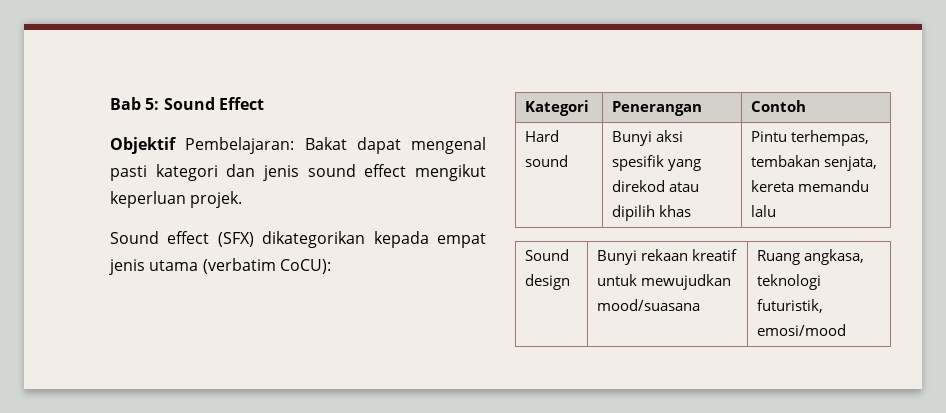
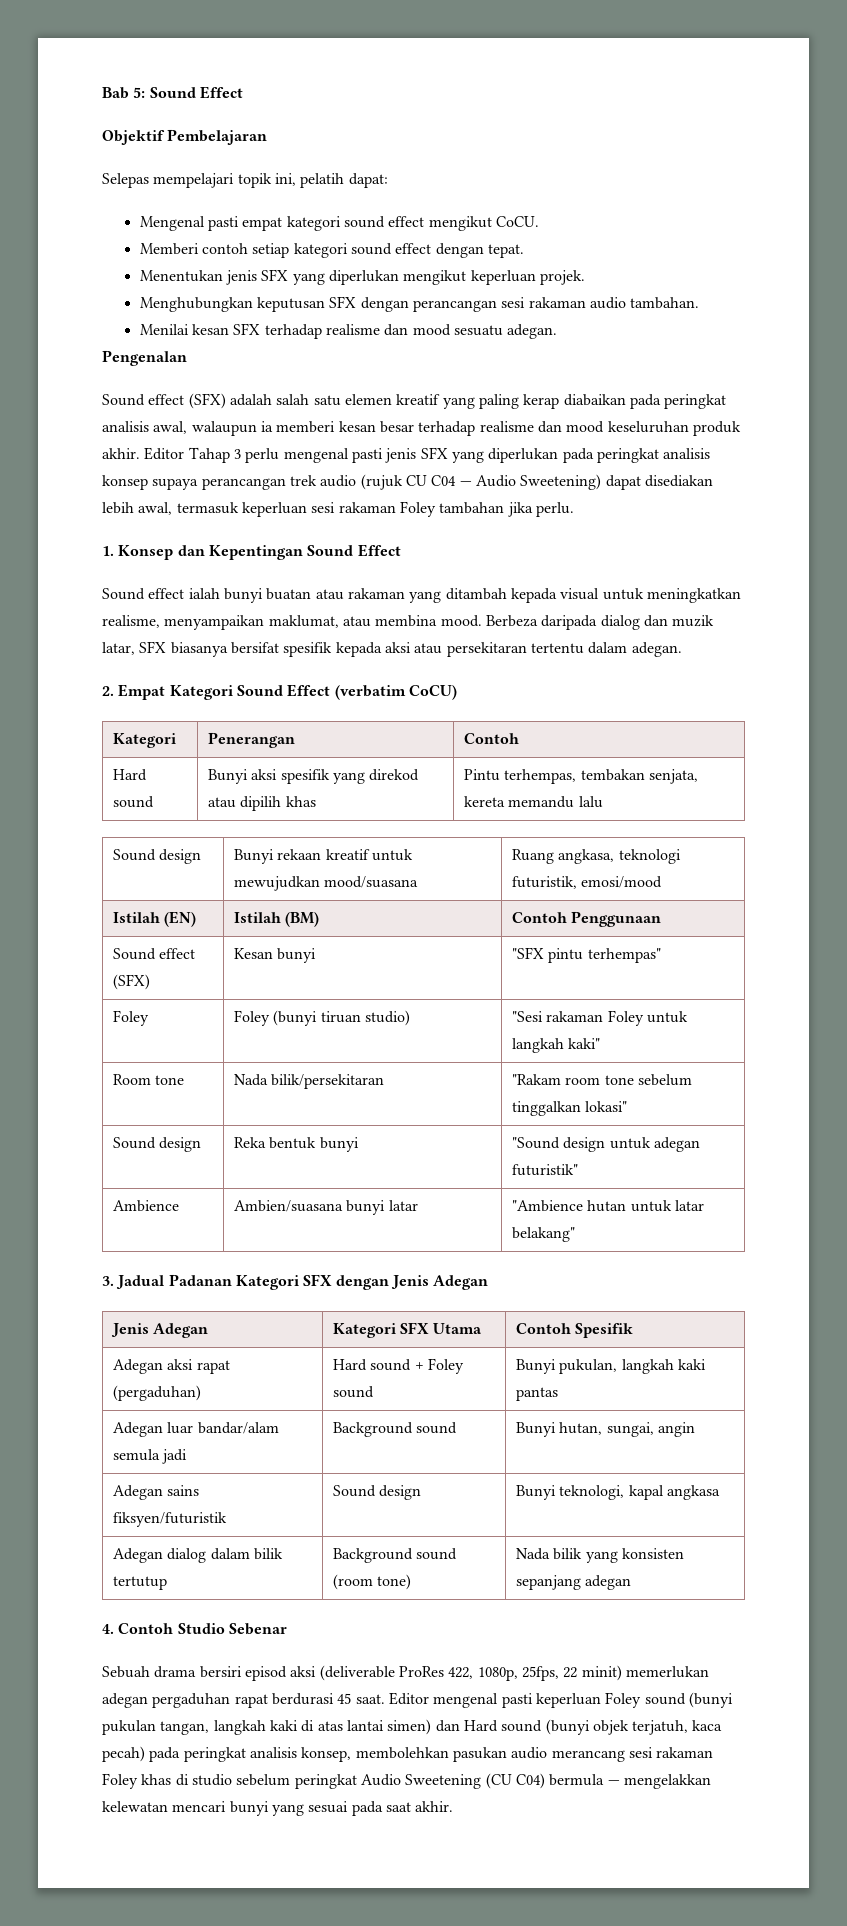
- Objektif Pembelajaran: Bakat dapat mengenal pasti kategori dan jenis sound effect mengikut keperluan projek.
- Sound effect (SFX) dikategorikan kepada empat jenis utama (verbatim CoCU):
+ Objektif Pembelajaran
+ Selepas mempelajari topik ini, pelatih dapat:
+ Mengenal pasti empat kategori sound effect mengikut CoCU.
+ Memberi contoh setiap kategori sound effect dengan tepat.
+ Menentukan jenis SFX yang diperlukan mengikut keperluan projek.
+ Menghubungkan keputusan SFX dengan perancangan sesi rakaman audio tambahan.
+ Menilai kesan SFX terhadap realisme dan mood sesuatu adegan.
+ Pengenalan
+ Sound effect (SFX) adalah salah satu elemen kreatif yang paling kerap diabaikan pada peringkat analisis awal, walaupun ia memberi kesan besar terhadap realisme dan mood keseluruhan produk akhir. Editor Tahap 3 perlu mengenal pasti jenis SFX yang diperlukan pada peringkat analisis konsep supaya perancangan trek audio (rujuk CU C04 — Audio Sweetening) dapat disediakan lebih awal, termasuk keperluan sesi rakaman Foley tambahan jika perlu.
+ 1. Konsep dan Kepentingan Sound Effect
+ Sound effect ialah bunyi buatan atau rakaman yang ditambah kepada visual untuk meningkatkan realisme, menyampaikan maklumat, atau membina mood. Berbeza daripada dialog dan muzik latar, SFX biasanya bersifat spesifik kepada aksi atau persekitaran tertentu dalam adegan.
+ 2. Empat Kategori Sound Effect (verbatim CoCU)
+ Istilah (EN) | Istilah (BM) | Contoh Penggunaan
+ Sound effect (SFX) | Kesan bunyi | "SFX pintu terhempas"
+ Foley | Foley (bunyi tiruan studio) | "Sesi rakaman Foley untuk langkah kaki"
+ Room tone | Nada bilik/persekitaran | "Rakam room tone sebelum tinggalkan lokasi"
+ Sound design | Reka bentuk bunyi | "Sound design untuk adegan futuristik"
+ Ambience | Ambien/suasana bunyi latar | "Ambience hutan untuk latar belakang"
+ 3. Jadual Padanan Kategori SFX dengan Jenis Adegan
+ Jenis Adegan | Kategori SFX Utama | Contoh Spesifik
+ Adegan aksi rapat (pergaduhan) | Hard sound + Foley sound | Bunyi pukulan, langkah kaki pantas
+ Adegan luar bandar/alam semula jadi | Background sound | Bunyi hutan, sungai, angin
+ Adegan sains fiksyen/futuristik | Sound design | Bunyi teknologi, kapal angkasa
+ Adegan dialog dalam bilik tertutup | Background sound (room tone) | Nada bilik yang konsisten sepanjang adegan
+ 4. Contoh Studio Sebenar
+ Sebuah drama bersiri episod aksi (deliverable ProRes 422, 1080p, 25fps, 22 minit) memerlukan adegan pergaduhan rapat berdurasi 45 saat. Editor mengenal pasti keperluan Foley sound (bunyi pukulan tangan, langkah kaki di atas lantai simen) dan Hard sound (bunyi objek terjatuh, kaca pecah) pada peringkat analisis konsep, membolehkan pasukan audio merancang sesi rakaman Foley khas di studio sebelum peringkat Audio Sweetening (CU C04) bermula — mengelakkan kelewatan mencari bunyi yang sesuai pada saat akhir.

